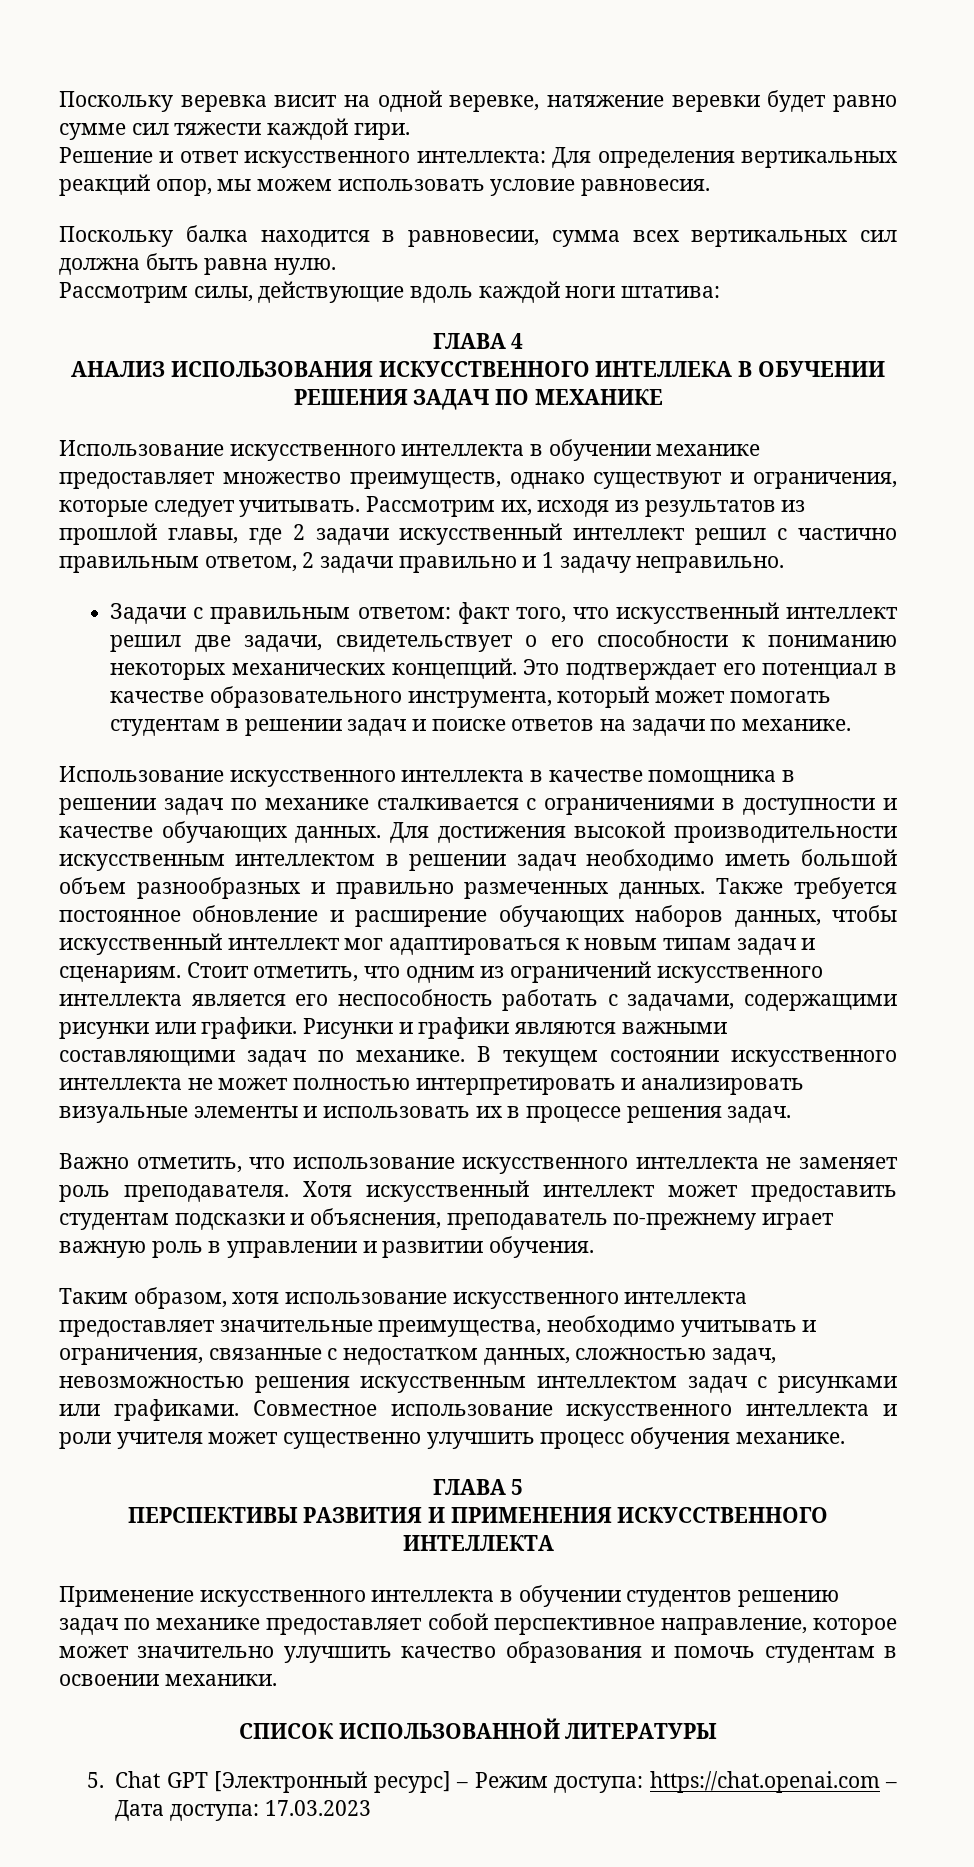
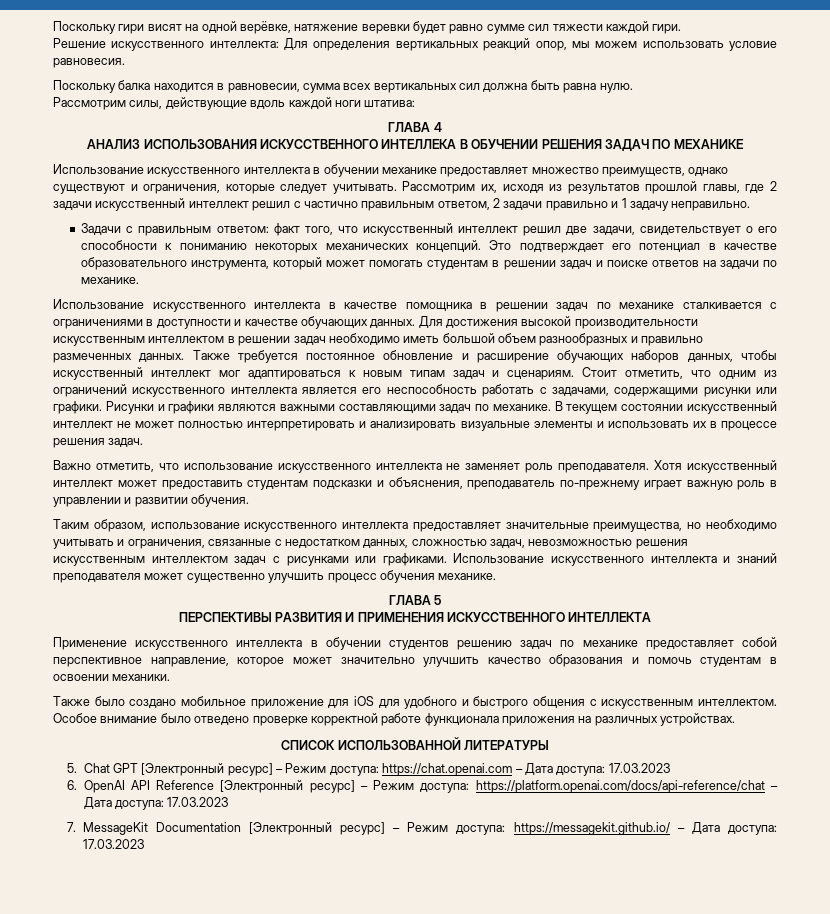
- Поскольку веревка висит на одной веревке, натяжение веревки будет равно сумме сил тяжести каждой гири.
+ Поскольку гири висят на одной верёвке, натяжение веревки будет равно сумме сил тяжести каждой гири.
- Решение и ответ искусственного интеллекта: Для определения вертикальных реакций опор, мы можем использовать условие равновесия.
+ Решение искусственного интеллекта: Для определения вертикальных реакций опор, мы можем использовать условие равновесия.
- Рассмотрим их, исходя из результатов из прошлой главы, где 2 задачи искусственный интеллект решил с частично правильным ответом, 2 задачи правильно и 1 задачу неправильно.
+ Рассмотрим их, исходя из результатов прошлой главы, где 2 задачи искусственный интеллект решил с частично правильным ответом, 2 задачи правильно и 1 задачу неправильно.
- В текущем состоянии искусственного интеллекта не может полностью интерпретировать и анализировать визуальные элементы и использовать их в процессе решения задач.
+ В текущем состоянии искусственный интеллект не может полностью интерпретировать и анализировать визуальные элементы и использовать их в процессе решения задач.
- Таким образом, хотя использование искусственного интеллекта предоставляет значительные преимущества, необходимо учитывать и ограничения, связанные с недостатком данных, сложностью задач, невозможностью решения искусственным интеллектом задач с рисунками или графиками.
+ Таким образом, использование искусственного интеллекта предоставляет значительные преимущества, но необходимо учитывать и ограничения, связанные с недостатком данных, сложностью задач, невозможностью решения искусственным интеллектом задач с рисунками или графиками.
- Совместное использование искусственного интеллекта и роли учителя может существенно улучшить процесс обучения механике.
+ Использование искусственного интеллекта и знаний преподавателя может существенно улучшить процесс обучения механике.
+ Также было создано мобильное приложение для iOS для удобного и быстрого общения с искусственным интеллектом. Особое внимание было отведено проверке корректной работе функционала приложения на различных устройствах.
+ 6. OpenAI API Reference [Электронный ресурс] – Режим доступа: https://platform.openai.com/docs/api-reference/chat – Дата доступа: 17.03.2023
+ 7. MessageKit Documentation [Электронный ресурс] – Режим доступа: https://messagekit.github.io/ – Дата доступа: 17.03.2023

